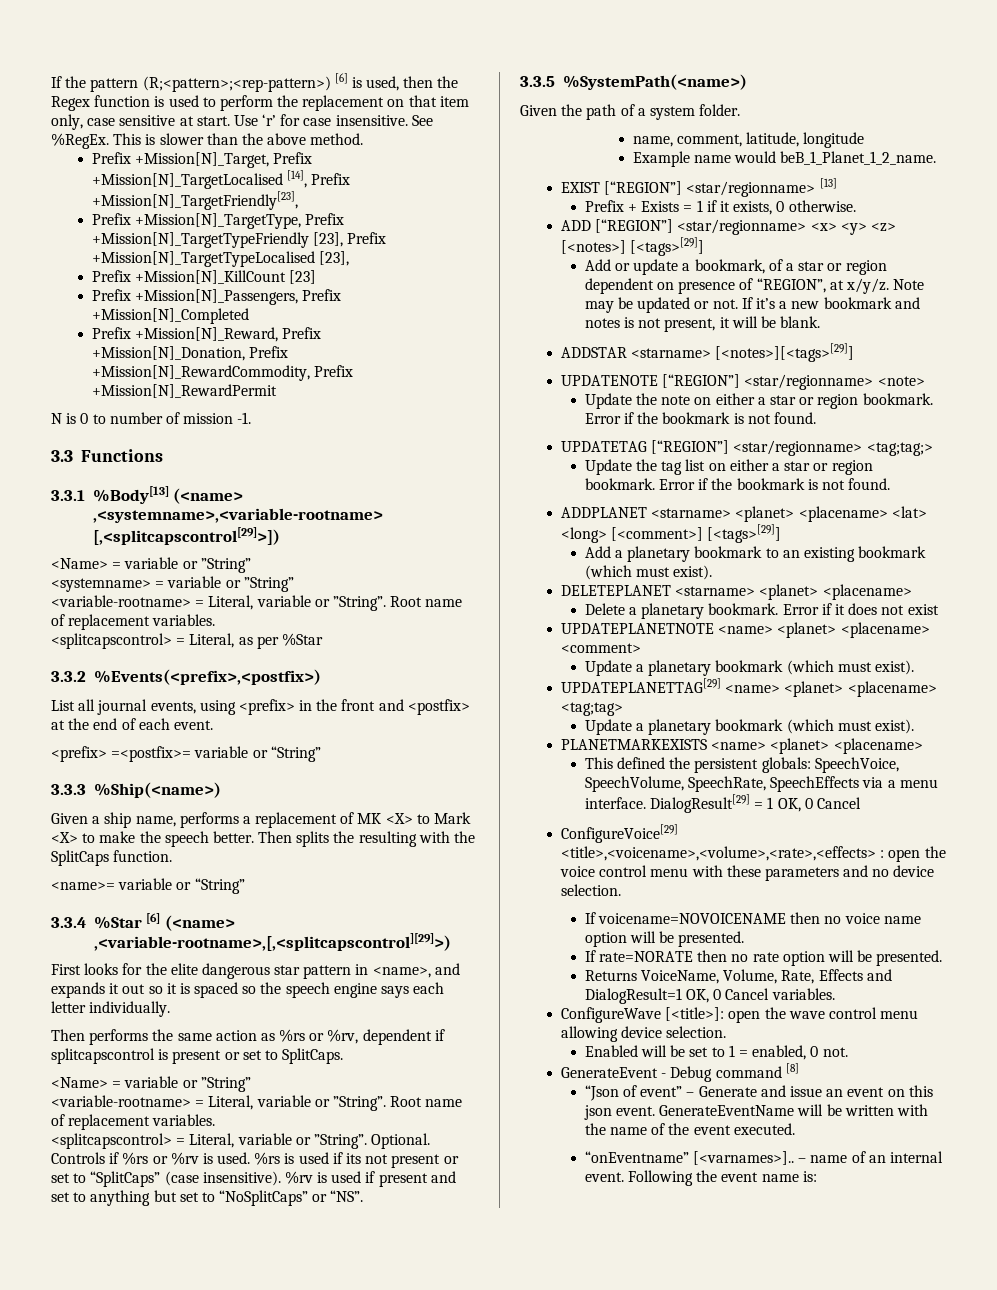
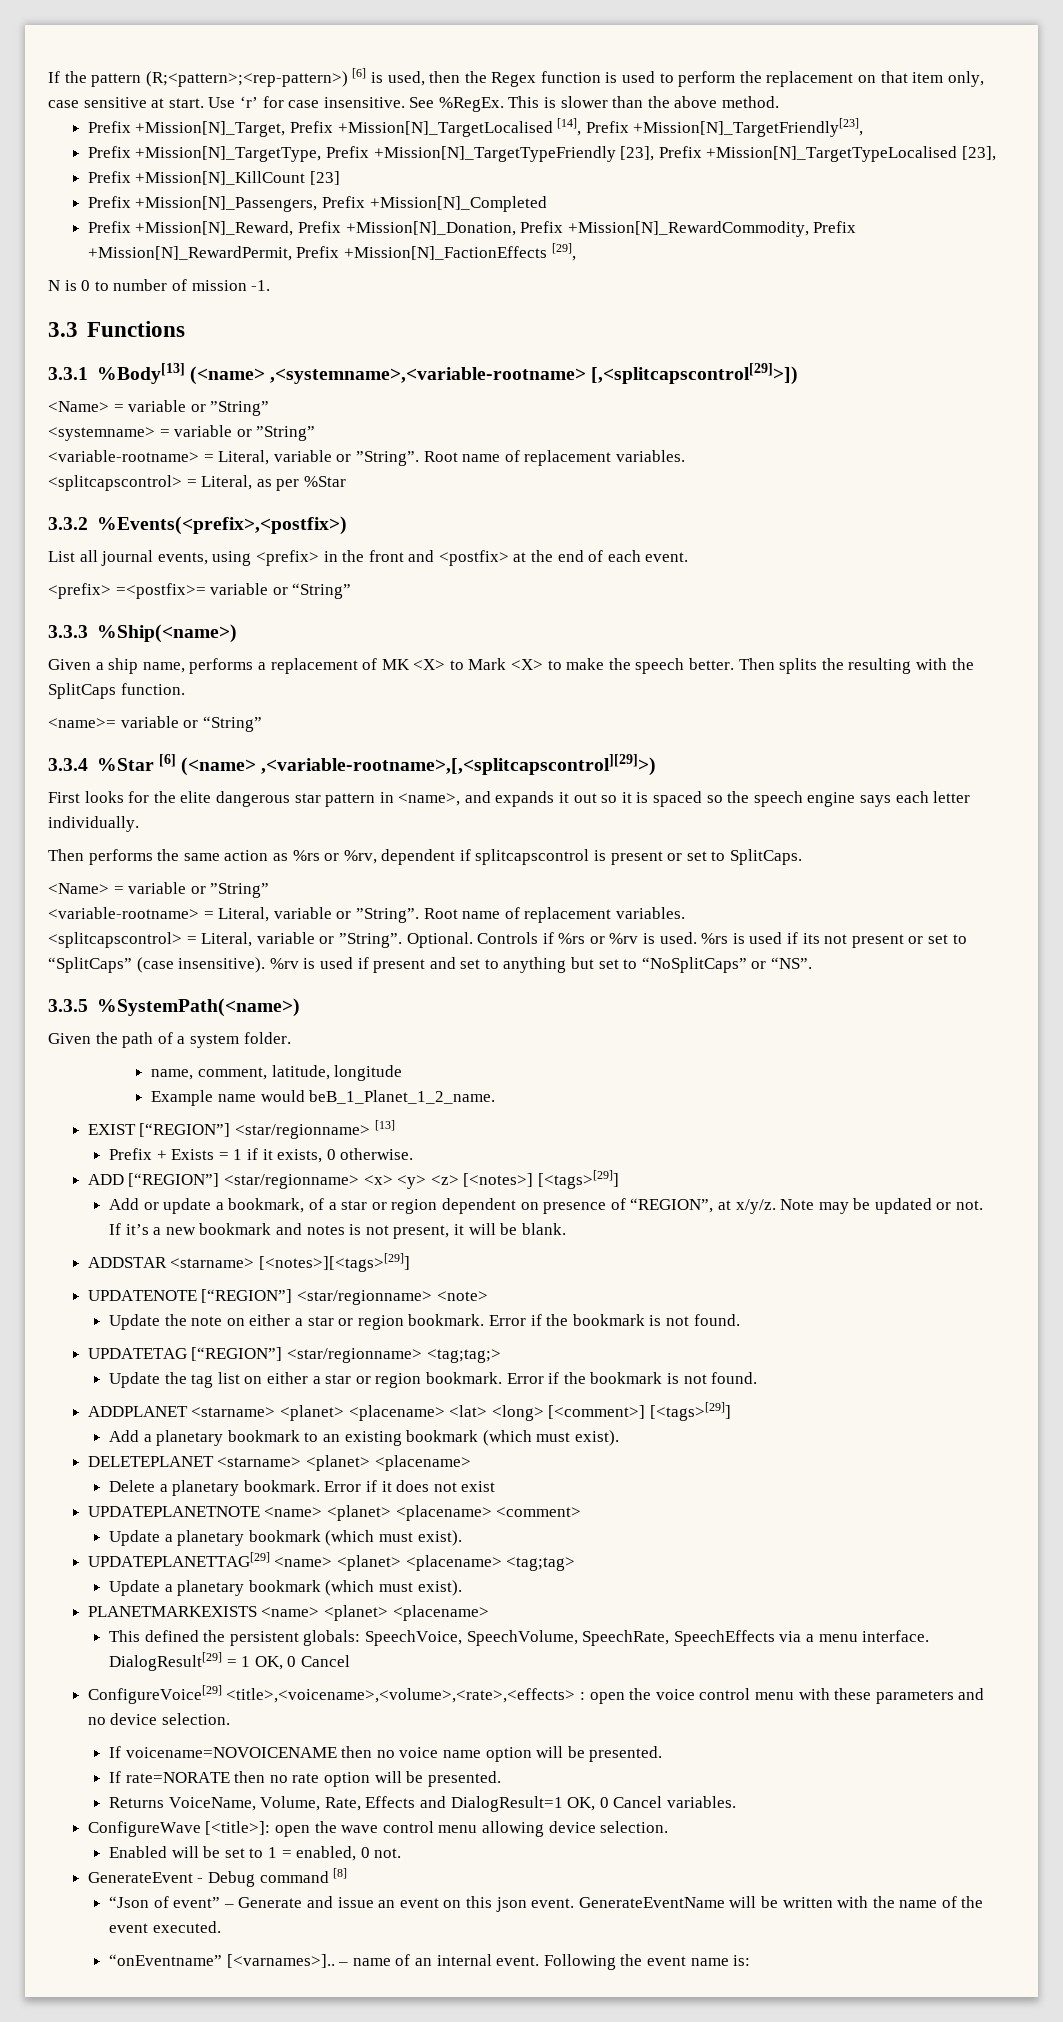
- Prefix +Mission[N]_Reward, Prefix +Mission[N]_Donation, Prefix +Mission[N]_RewardCommodity, Prefix +Mission[N]_RewardPermit
+ Prefix +Mission[N]_Reward, Prefix +Mission[N]_Donation, Prefix +Mission[N]_RewardCommodity, Prefix +Mission[N]_RewardPermit, Prefix +Mission[N]_FactionEffects [29],

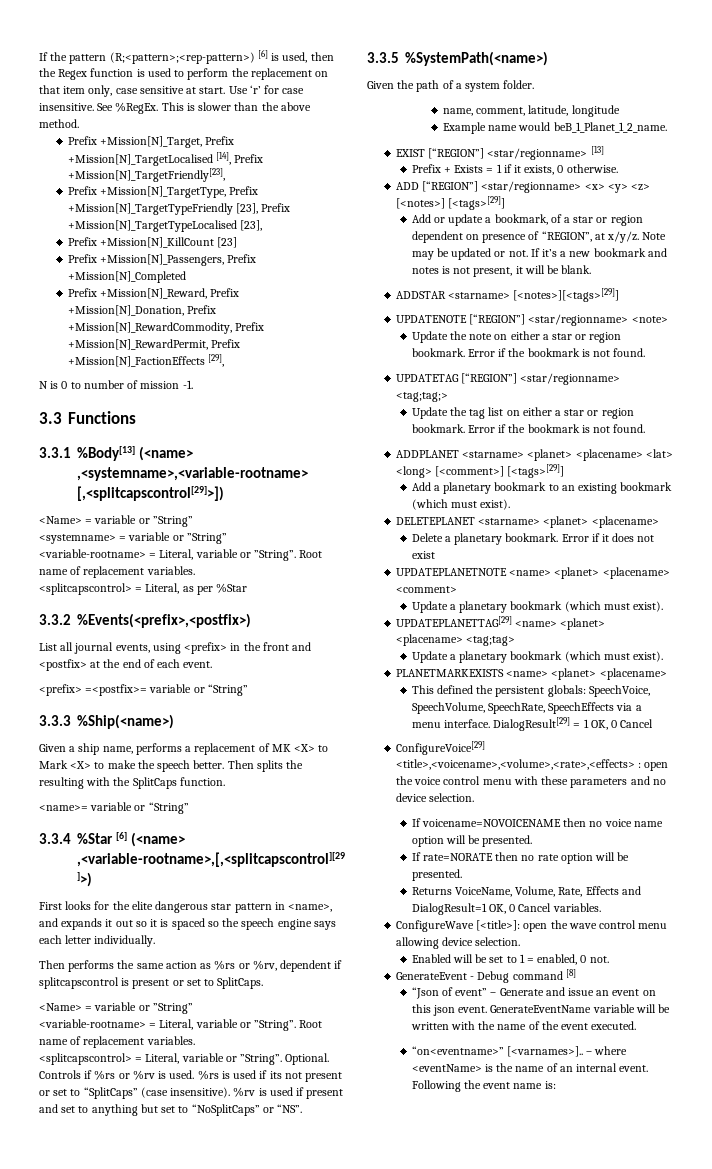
- GenerateEventName will be written with the name of the event executed.
+ GenerateEventName variable will be written with the name of the event executed.
- “onEventname” [<varnames>]..
+ “on<eventname>” [<varnames>]..
- – name of an internal event.
+ – where <eventName> is the name of an internal event.

